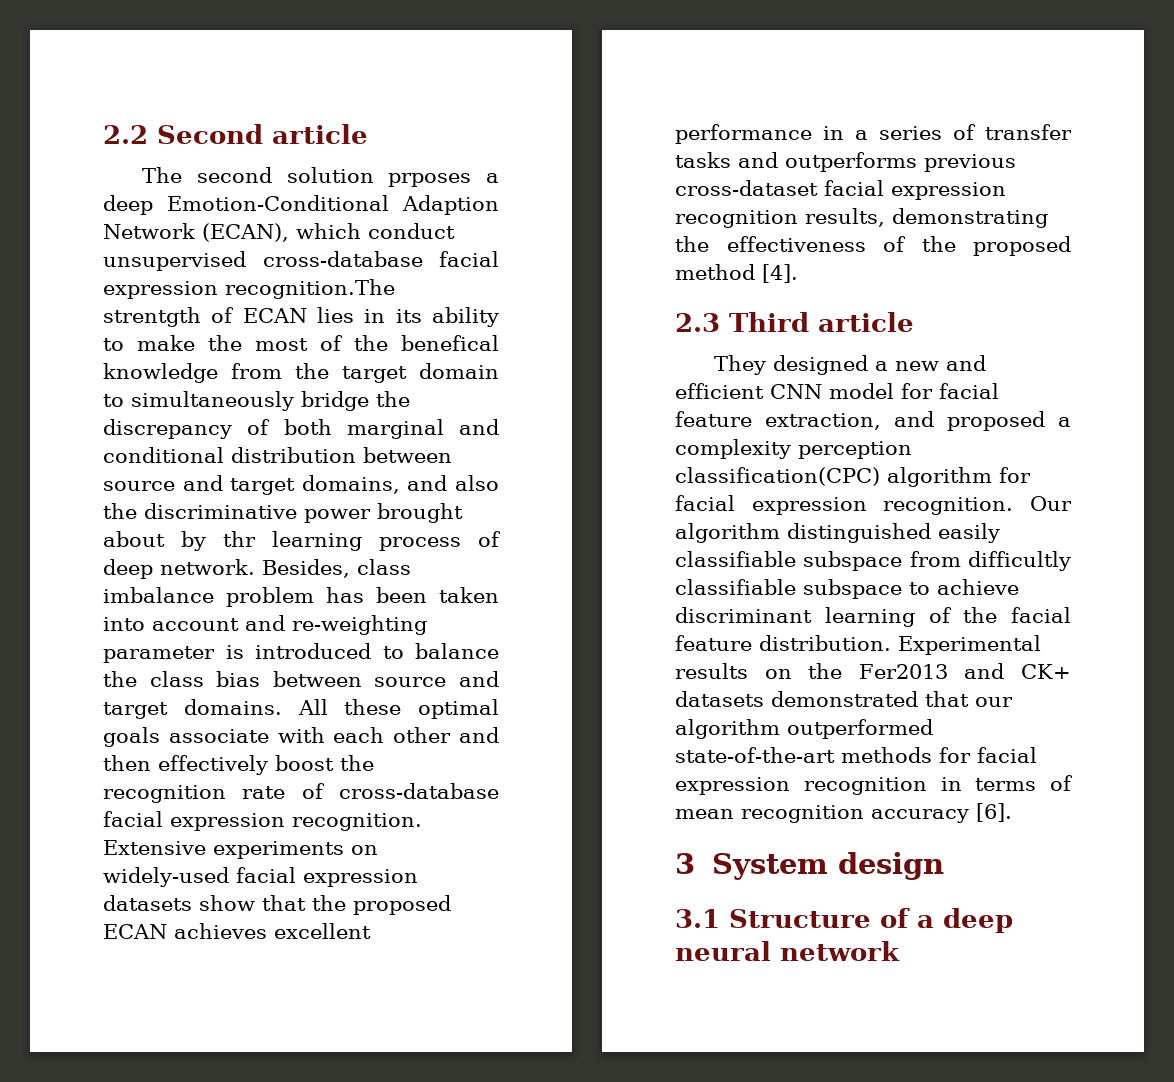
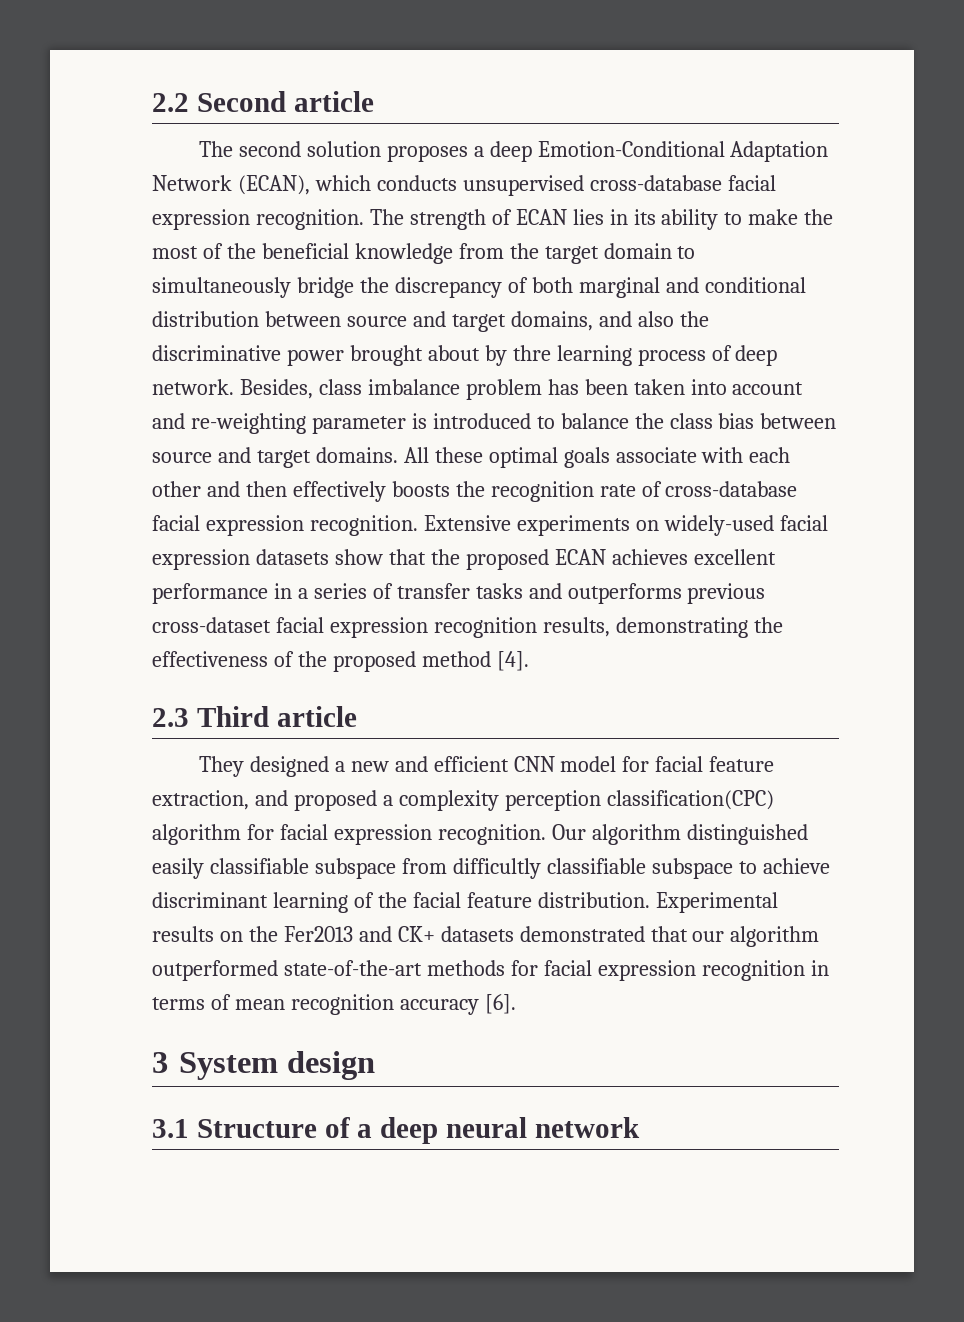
- The second solution prposes a deep Emotion-Conditional Adaption Network (ECAN), which conduct unsupervised cross-database facial expression recognition.The strentgth of ECAN lies in its ability to make the most of the benefical knowledge from the target domain to simultaneously bridge the discrepancy of both marginal and conditional distribution between source and target domains, and also the discriminative power brought about by thr learning process of deep network.
+ The second solution proposes a deep Emotion-Conditional Adaptation Network (ECAN), which conducts unsupervised cross-database facial expression recognition. The strength of ECAN lies in its ability to make the most of the beneficial knowledge from the target domain to simultaneously bridge the discrepancy of both marginal and conditional distribution between source and target domains, and also the discriminative power brought about by thre learning process of deep network.
- All these optimal goals associate with each other and then effectively boost the recognition rate of cross-database facial expression recognition.
+ All these optimal goals associate with each other and then effectively boosts the recognition rate of cross-database facial expression recognition.

